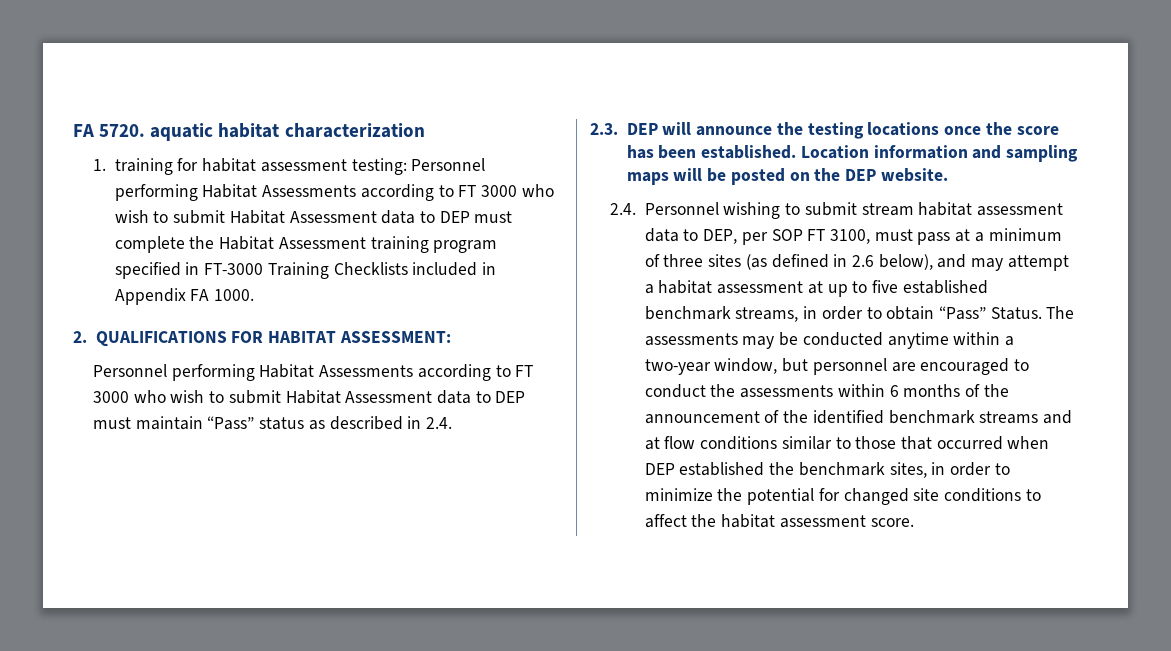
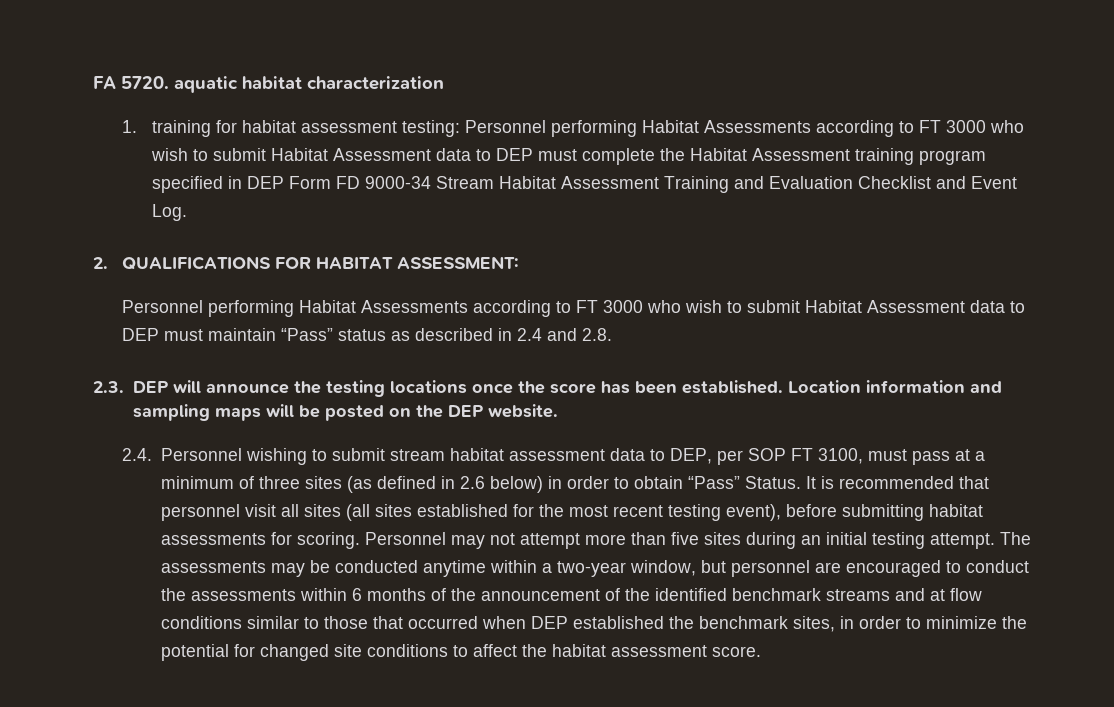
- 1. training for habitat assessment testing: Personnel performing Habitat Assessments according to FT 3000 who wish to submit Habitat Assessment data to DEP must complete the Habitat Assessment training program specified in FT-3000 Training Checklists included in Appendix FA 1000.
+ 1. training for habitat assessment testing: Personnel performing Habitat Assessments according to FT 3000 who wish to submit Habitat Assessment data to DEP must complete the Habitat Assessment training program specified in DEP Form FD 9000-34 Stream Habitat Assessment Training and Evaluation Checklist and Event Log.
- Personnel performing Habitat Assessments according to FT 3000 who wish to submit Habitat Assessment data to DEP must maintain “Pass” status as described in 2.4.
+ Personnel performing Habitat Assessments according to FT 3000 who wish to submit Habitat Assessment data to DEP must maintain “Pass” status as described in 2.4 and 2.8.
- 2.4. Personnel wishing to submit stream habitat assessment data to DEP, per SOP FT 3100, must pass at a minimum of three sites (as defined in 2.6 below), and may attempt a habitat assessment at up to five established benchmark streams, in order to obtain “Pass” Status.
+ 2.4. Personnel wishing to submit stream habitat assessment data to DEP, per SOP FT 3100, must pass at a minimum of three sites (as defined in 2.6 below) in order to obtain “Pass” Status.
+ It is recommended that personnel visit all sites (all sites established for the most recent testing event), before submitting habitat assessments for scoring. Personnel may not attempt more than five sites during an initial testing attempt.

